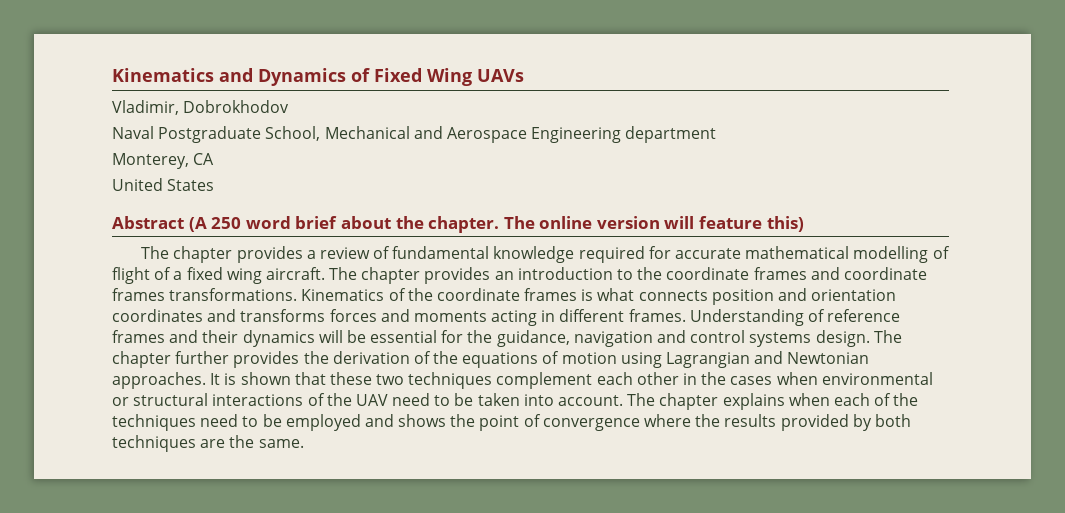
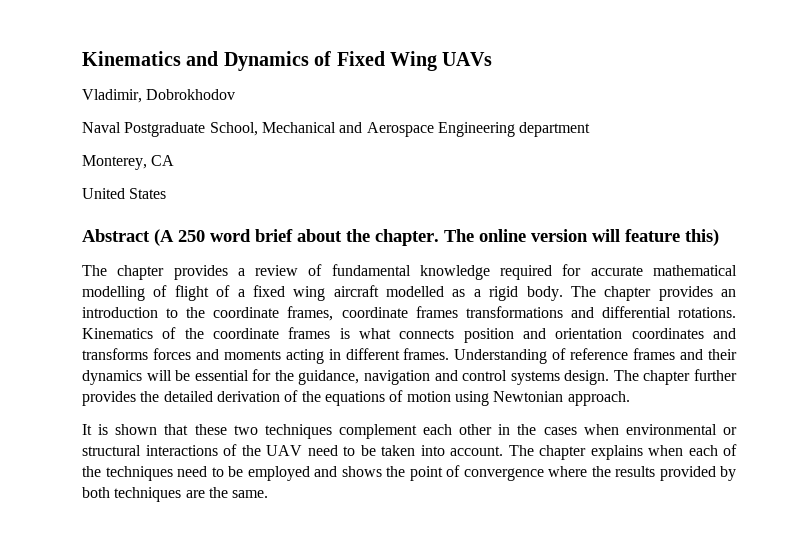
- The chapter provides a review of fundamental knowledge required for accurate mathematical modelling of flight of a fixed wing aircraft.
+ The chapter provides a review of fundamental knowledge required for accurate mathematical modelling of flight of a fixed wing aircraft modelled as a rigid body.
- The chapter provides an introduction to the coordinate frames and coordinate frames transformations.
+ The chapter provides an introduction to the coordinate frames, coordinate frames transformations and differential rotations.
- The chapter further provides the derivation of the equations of motion using Lagrangian and Newtonian approaches. It is shown that these two techniques complement each other in the cases when environmental or structural interactions of the UAV need to be taken into account.
+ The chapter further provides the detailed derivation of the equations of motion using Newtonian approach.
+ It is shown that these two techniques complement each other in the cases when environmental or structural interactions of the UAV need to be taken into account.

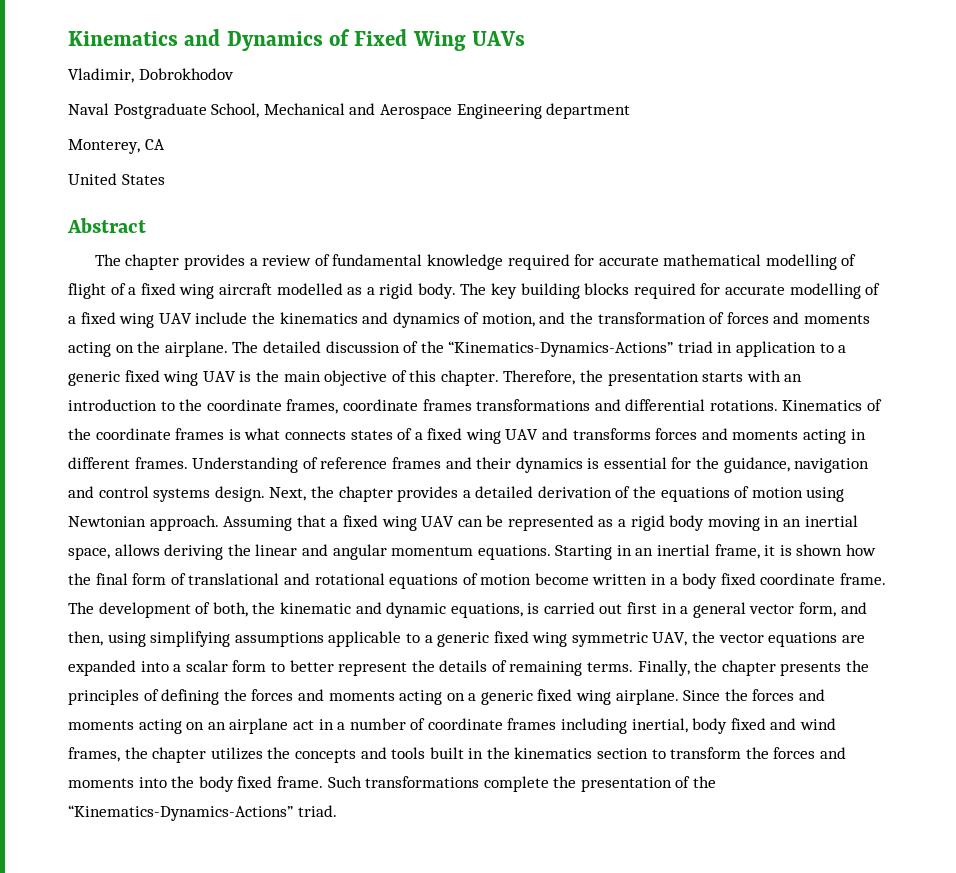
- Abstract (A 250 word brief about the chapter. The online version will feature this)
+ Abstract
- The chapter provides an introduction to the coordinate frames, coordinate frames transformations and differential rotations.
+ The key building blocks required for accurate modelling of a fixed wing UAV include the kinematics and dynamics of motion, and the transformation of forces and moments acting on the airplane. The detailed discussion of the “Kinematics-Dynamics-Actions” triad in application to a generic fixed wing UAV is the main objective of this chapter. Therefore, the presentation starts with an introduction to the coordinate frames, coordinate frames transformations and differential rotations.
- Kinematics of the coordinate frames is what connects position and orientation coordinates and transforms forces and moments acting in different frames.
+ Kinematics of the coordinate frames is what connects states of a fixed wing UAV and transforms forces and moments acting in different frames.
- Understanding of reference frames and their dynamics will be essential for the guidance, navigation and control systems design.
+ Understanding of reference frames and their dynamics is essential for the guidance, navigation and control systems design.
- The chapter further provides the detailed derivation of the equations of motion using Newtonian approach.
- It is shown that these two techniques complement each other in the cases when environmental or structural interactions of the UAV need to be taken into account. The chapter explains when each of the techniques need to be employed and shows the point of convergence where the results provided by both techniques are the same.
+ Next, the chapter provides a detailed derivation of the equations of motion using Newtonian approach. Assuming that a fixed wing UAV can be represented as a rigid body moving in an inertial space, allows deriving the linear and angular momentum equations. Starting in an inertial frame, it is shown how the final form of translational and rotational equations of motion become written in a body fixed coordinate frame. The development of both, the kinematic and dynamic equations, is carried out first in a general vector form, and then, using simplifying assumptions applicable to a generic fixed wing symmetric UAV, the vector equations are expanded into a scalar form to better represent the details of remaining terms. Finally, the chapter presents the principles of defining the forces and moments acting on a generic fixed wing airplane. Since the forces and moments acting on an airplane act in a number of coordinate frames including inertial, body fixed and wind frames, the chapter utilizes the concepts and tools built in the kinematics section to transform the forces and moments into the body fixed frame. Such transformations complete the presentation of the “Kinematics-Dynamics-Actions” triad.

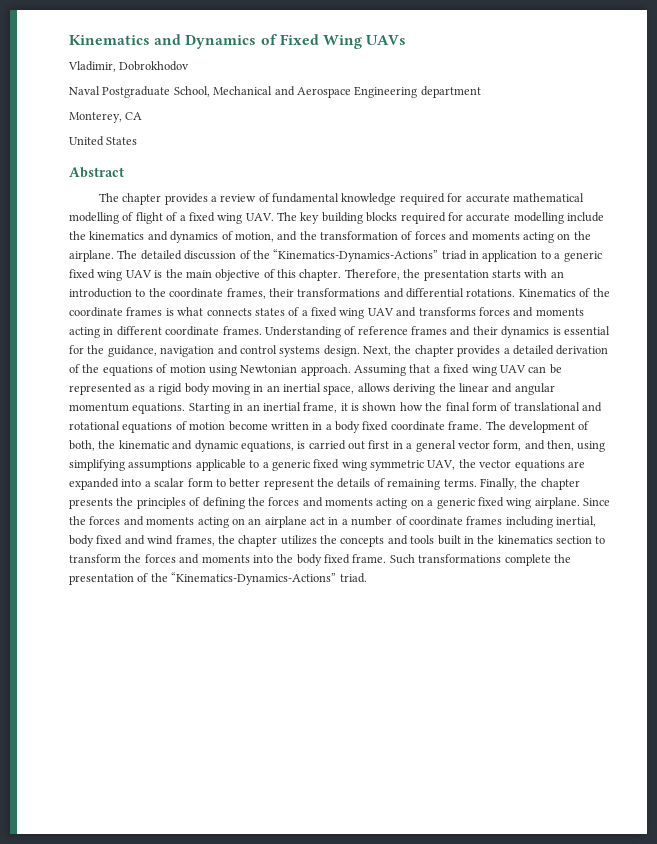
- The chapter provides a review of fundamental knowledge required for accurate mathematical modelling of flight of a fixed wing aircraft modelled as a rigid body. The key building blocks required for accurate modelling of a fixed wing UAV include the kinematics and dynamics of motion, and the transformation of forces and moments acting on the airplane.
+ The chapter provides a review of fundamental knowledge required for accurate mathematical modelling of flight of a fixed wing UAV. The key building blocks required for accurate modelling include the kinematics and dynamics of motion, and the transformation of forces and moments acting on the airplane.
- Therefore, the presentation starts with an introduction to the coordinate frames, coordinate frames transformations and differential rotations.
+ Therefore, the presentation starts with an introduction to the coordinate frames, their transformations and differential rotations.
- Kinematics of the coordinate frames is what connects states of a fixed wing UAV and transforms forces and moments acting in different frames.
+ Kinematics of the coordinate frames is what connects states of a fixed wing UAV and transforms forces and moments acting in different coordinate frames.

